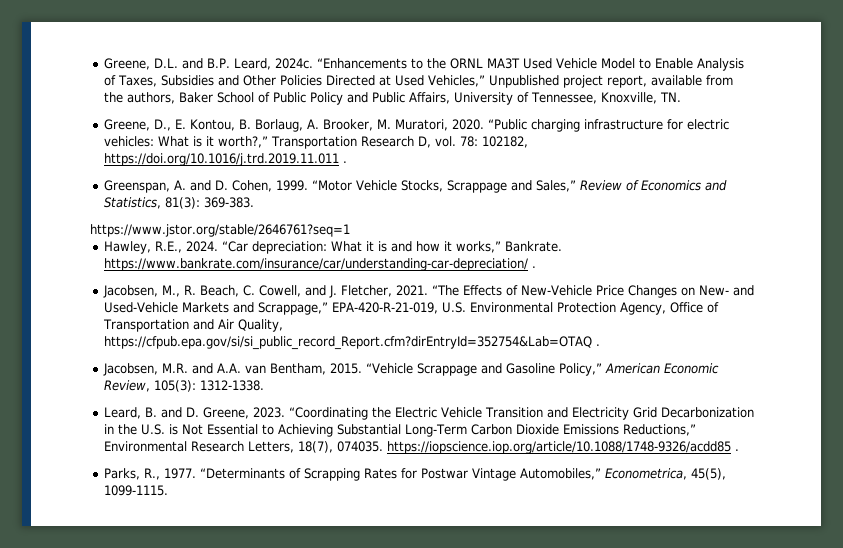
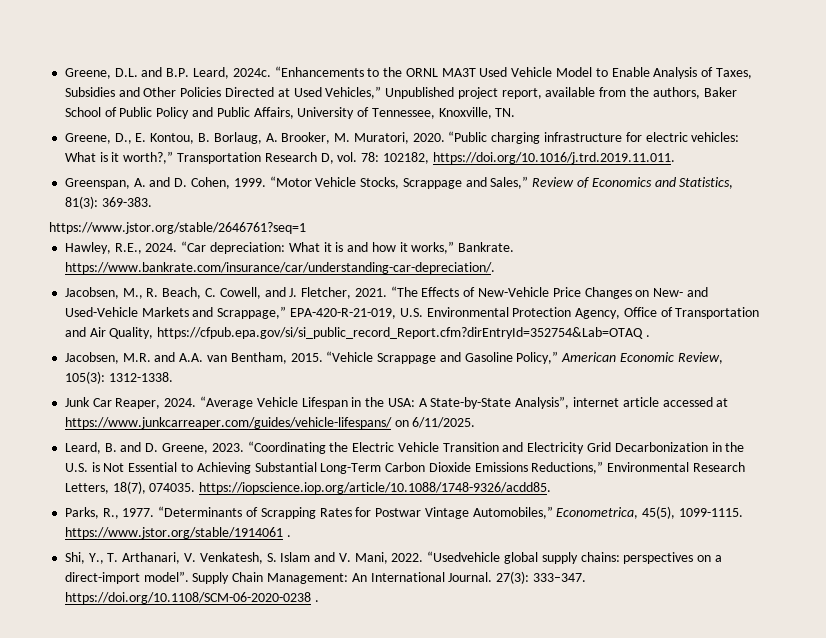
- “Public charging infrastructure for electric vehicles: What is it worth?,” Transportation Research D, vol. 78: 102182, https://doi.org/10.1016/j.trd.2019.11.011 .
+ “Public charging infrastructure for electric vehicles: What is it worth?,” Transportation Research D, vol. 78: 102182, https://doi.org/10.1016/j.trd.2019.11.011.
- “Car depreciation: What it is and how it works,” Bankrate. https://www.bankrate.com/insurance/car/understanding-car-depreciation/ .
+ “Car depreciation: What it is and how it works,” Bankrate. https://www.bankrate.com/insurance/car/understanding-car-depreciation/.
+ Junk Car Reaper, 2024. “Average Vehicle Lifespan in the USA: A State-by-State Analysis”, internet article accessed at https://www.junkcarreaper.com/guides/vehicle-lifespans/ on 6/11/2025.
- “Coordinating the Electric Vehicle Transition and Electricity Grid Decarbonization in the U.S. is Not Essential to Achieving Substantial Long-Term Carbon Dioxide Emissions Reductions,” Environmental Research Letters, 18(7), 074035. https://iopscience.iop.org/article/10.1088/1748-9326/acdd85 .
+ “Coordinating the Electric Vehicle Transition and Electricity Grid Decarbonization in the U.S. is Not Essential to Achieving Substantial Long-Term Carbon Dioxide Emissions Reductions,” Environmental Research Letters, 18(7), 074035. https://iopscience.iop.org/article/10.1088/1748-9326/acdd85.
- “Determinants of Scrapping Rates for Postwar Vintage Automobiles,” Econometrica, 45(5), 1099-1115.
+ “Determinants of Scrapping Rates for Postwar Vintage Automobiles,” Econometrica, 45(5), 1099-1115. https://www.jstor.org/stable/1914061 .
+ Shi, Y., T. Arthanari, V. Venkatesh, S. Islam and V. Mani, 2022. “Usedvehicle global supply chains: perspectives on a direct-import model”. Supply Chain Management: An International Journal. 27(3): 333–347. https://doi.org/10.1108/SCM-06-2020-0238 .

